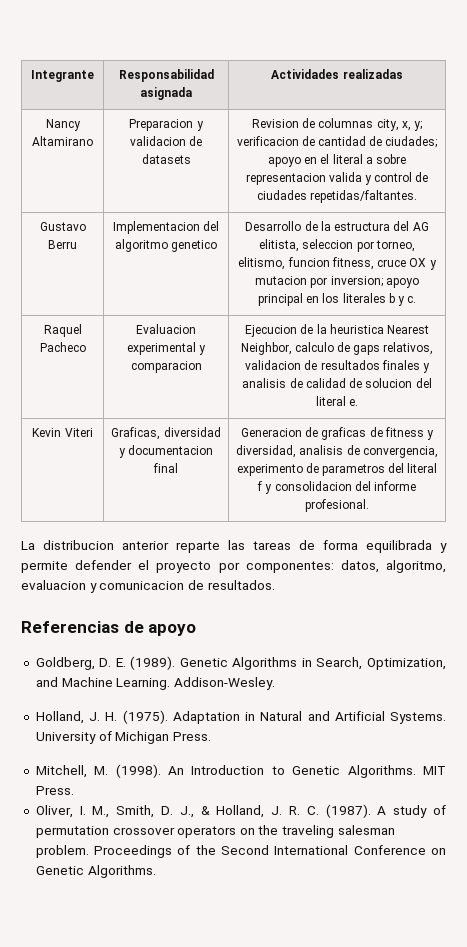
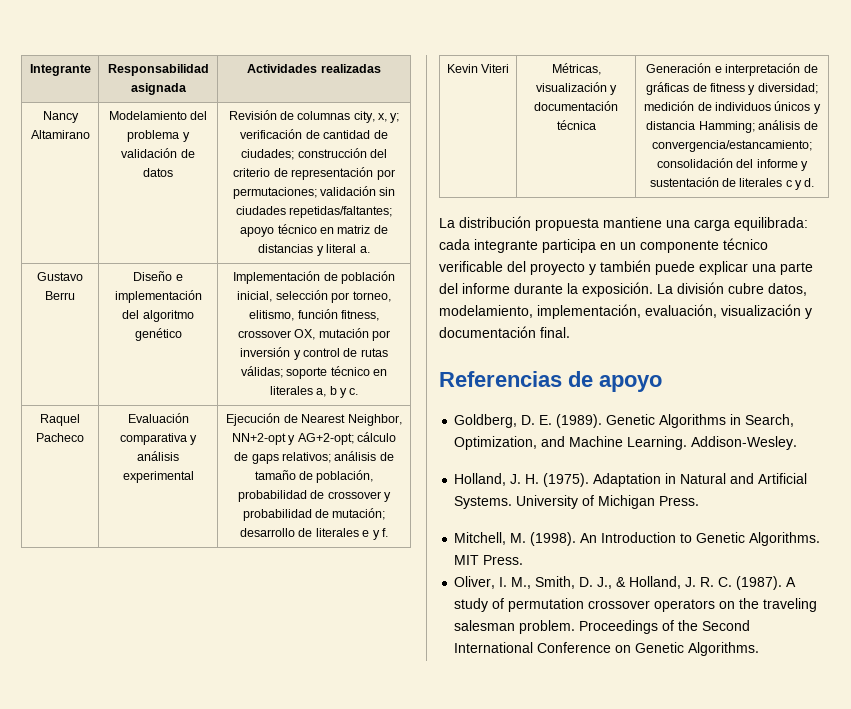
- Nancy Altamirano | Preparacion y validacion de datasets | Revision de columnas city, x, y; verificacion de cantidad de ciudades; apoyo en el literal a sobre representacion valida y control de ciudades repetidas/faltantes.
- Gustavo Berru | Implementacion del algoritmo genetico | Desarrollo de la estructura del AG elitista, seleccion por torneo, elitismo, funcion fitness, cruce OX y mutacion por inversion; apoyo principal en los literales b y c.
+ Nancy Altamirano | Modelamiento del problema y validación de datos | Revisión de columnas city, x, y; verificación de cantidad de ciudades; construcción del criterio de representación por permutaciones; validación sin ciudades repetidas/faltantes; apoyo técnico en matriz de distancias y literal a.
+ Gustavo Berru | Diseño e implementación del algoritmo genético | Implementación de población inicial, selección por torneo, elitismo, función fitness, crossover OX, mutación por inversión y control de rutas válidas; soporte técnico en literales a, b y c.
- Raquel Pacheco | Evaluacion experimental y comparacion | Ejecucion de la heuristica Nearest Neighbor, calculo de gaps relativos, validacion de resultados finales y analisis de calidad de solucion del literal e.
- Kevin Viteri | Graficas, diversidad y documentacion final | Generacion de graficas de fitness y diversidad, analisis de convergencia, experimento de parametros del literal f y consolidacion del informe profesional.
- La distribucion anterior reparte las tareas de forma equilibrada y permite defender el proyecto por componentes: datos, algoritmo, evaluacion y comunicacion de resultados.
+ Raquel Pacheco | Evaluación comparativa y análisis experimental | Ejecución de Nearest Neighbor, NN+2-opt y AG+2-opt; cálculo de gaps relativos; análisis de tamaño de población, probabilidad de crossover y probabilidad de mutación; desarrollo de literales e y f.
+ Kevin Viteri | Métricas, visualización y documentación técnica | Generación e interpretación de gráficas de fitness y diversidad; medición de individuos únicos y distancia Hamming; análisis de convergencia/estancamiento; consolidación del informe y sustentación de literales c y d.
+ La distribución propuesta mantiene una carga equilibrada: cada integrante participa en un componente técnico verificable del proyecto y también puede explicar una parte del informe durante la exposición. La división cubre datos, modelamiento, implementación, evaluación, visualización y documentación final.

